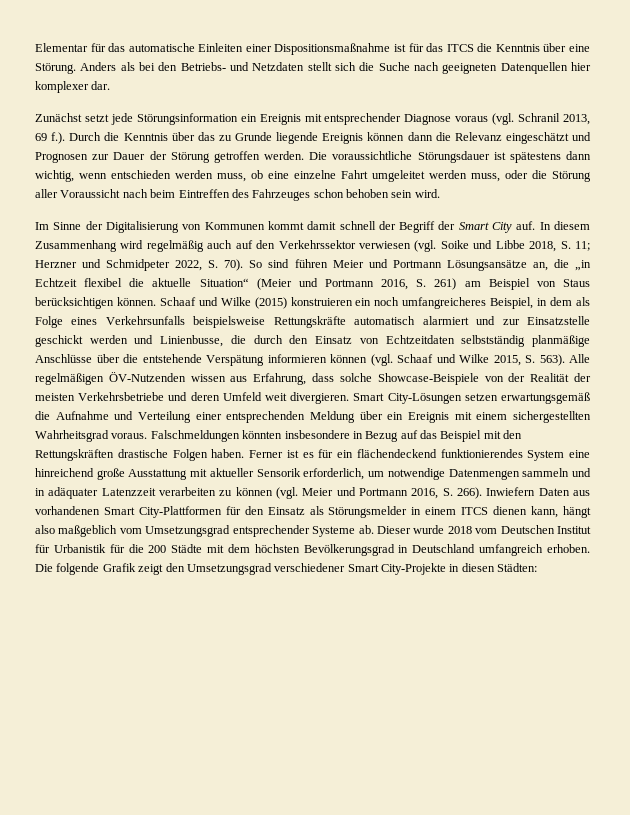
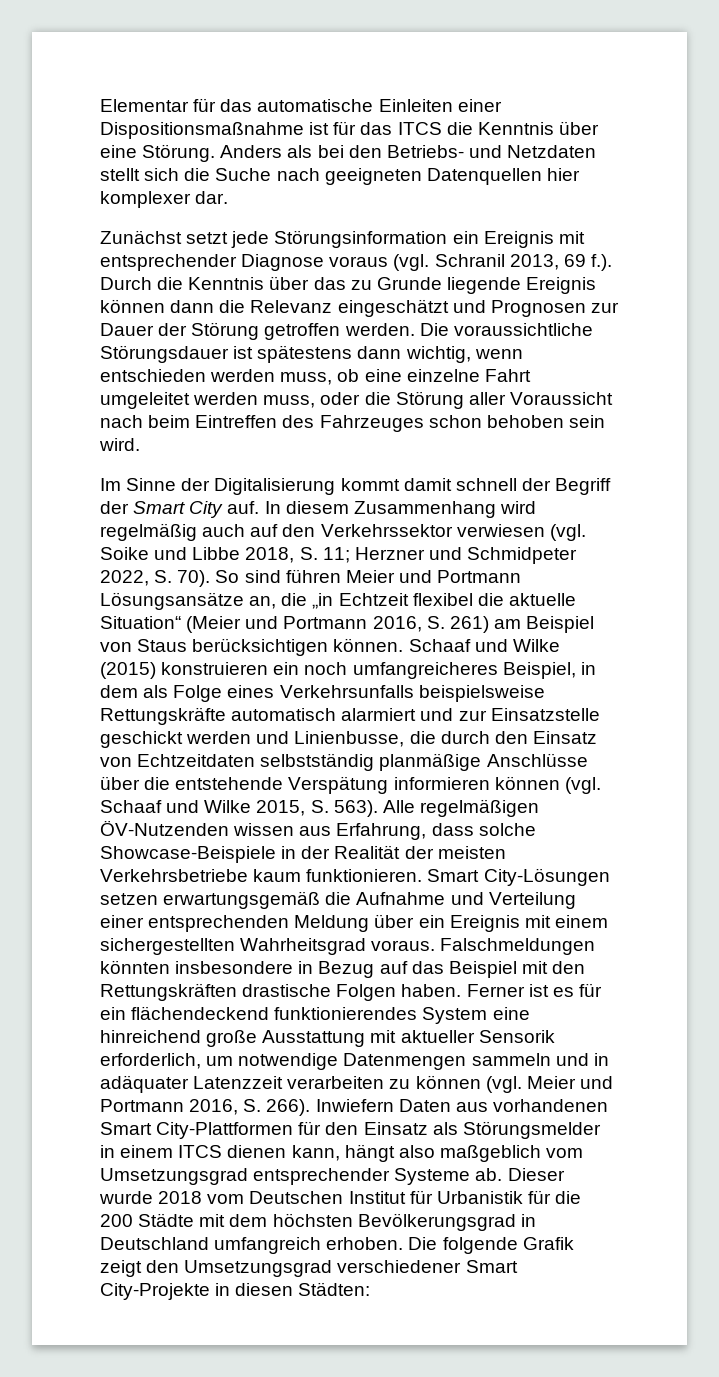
- Im Sinne der Digitalisierung von Kommunen kommt damit schnell der Begriff der Smart City auf.
+ Im Sinne der Digitalisierung kommt damit schnell der Begriff der Smart City auf.
- Alle regelmäßigen ÖV-Nutzenden wissen aus Erfahrung, dass solche Showcase-Beispiele von der Realität der meisten Verkehrsbetriebe und deren Umfeld weit divergieren.
+ Alle regelmäßigen ÖV-Nutzenden wissen aus Erfahrung, dass solche Showcase-Beispiele in der Realität der meisten Verkehrsbetriebe kaum funktionieren.

